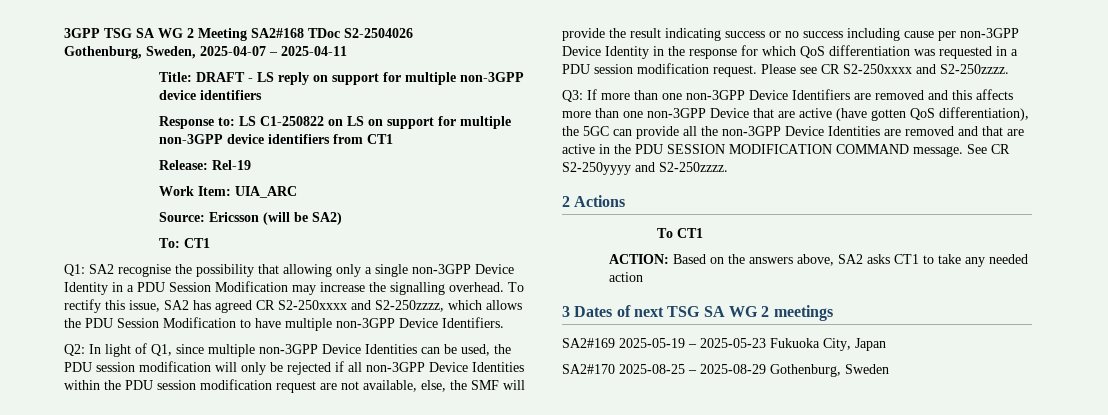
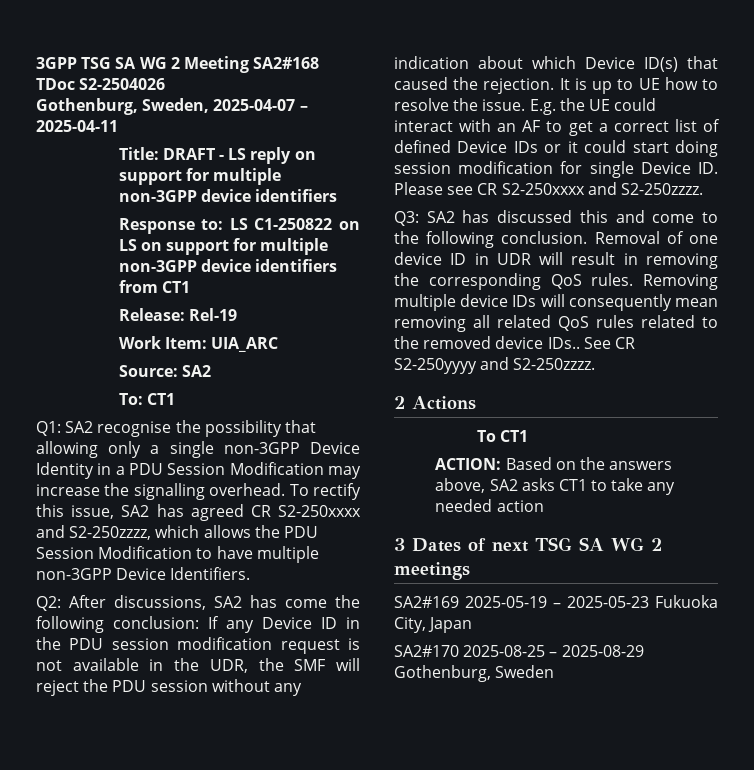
- Source: Ericsson (will be SA2)
+ Source: SA2
- Q2: In light of Q1, since multiple non-3GPP Device Identities can be used, the PDU session modification will only be rejected if all non-3GPP Device Identities within the PDU session modification request are not available, else, the SMF will provide the result indicating success or no success including cause per non-3GPP Device Identity in the response for which QoS differentiation was requested in a PDU session modification request. Please see CR S2-250xxxx and S2-250zzzz.
+ Q2: After discussions, SA2 has come the following conclusion: If any Device ID in the PDU session modification request is not available in the UDR, the SMF will reject the PDU session without any indication about which Device ID(s) that caused the rejection. It is up to UE how to resolve the issue. E.g. the UE could interact with an AF to get a correct list of defined Device IDs or it could start doing session modification for single Device ID. Please see CR S2-250xxxx and S2-250zzzz.
- Q3: If more than one non-3GPP Device Identifiers are removed and this affects more than one non-3GPP Device that are active (have gotten QoS differentiation), the 5GC can provide all the non-3GPP Device Identities are removed and that are active in the PDU SESSION MODIFICATION COMMAND message.
+ Q3: SA2 has discussed this and come to the following conclusion. Removal of one device ID in UDR will result in removing the corresponding QoS rules. Removing multiple device IDs will consequently mean removing all related QoS rules related to the removed device IDs..

